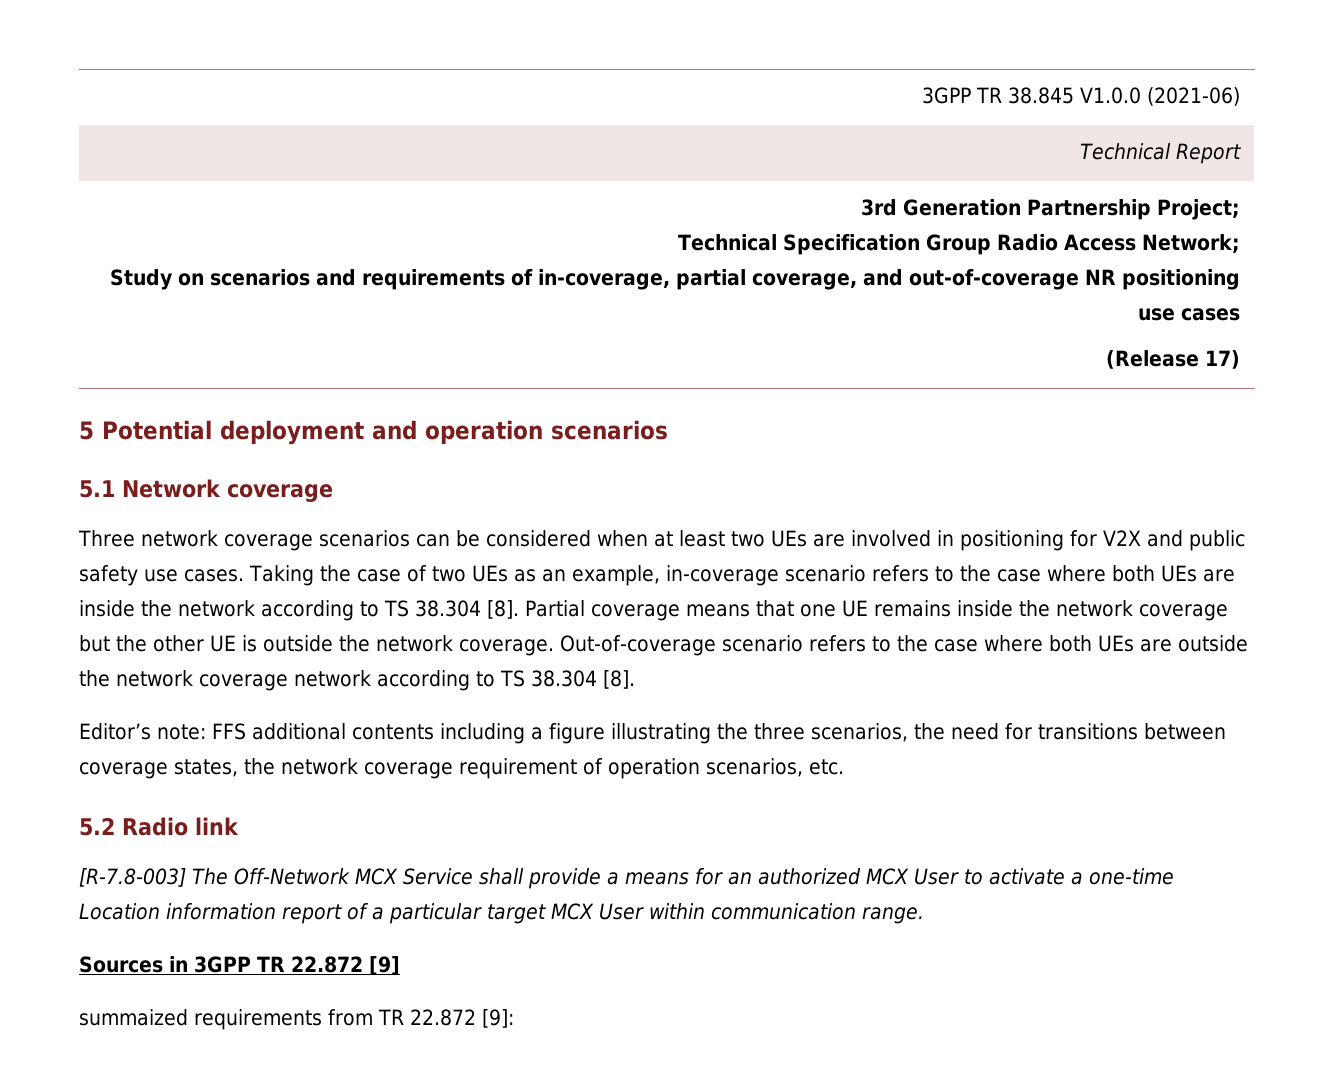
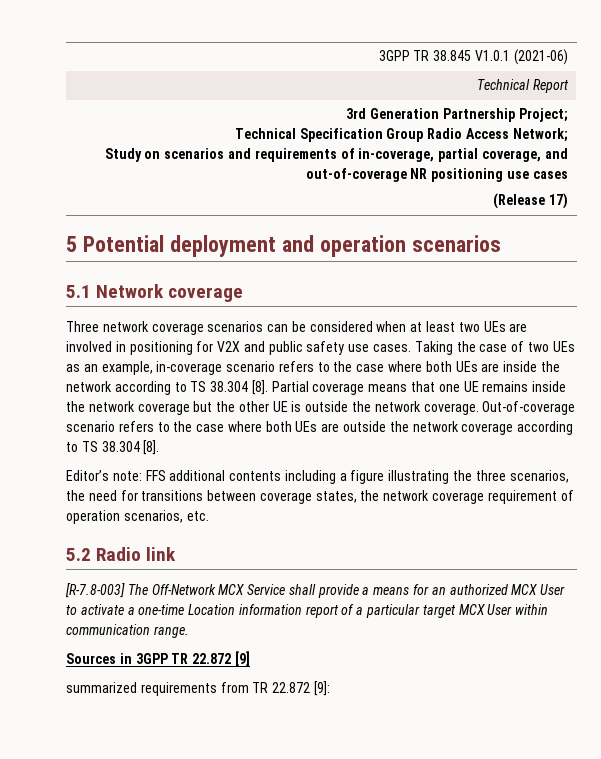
- 3GPP TR 38.845 V1.0.0 (2021-06)
+ 3GPP TR 38.845 V1.0.1 (2021-06)
- Out-of-coverage scenario refers to the case where both UEs are outside the network coverage network according to TS 38.304 [8].
+ Out-of-coverage scenario refers to the case where both UEs are outside the network coverage according to TS 38.304 [8].
- summaized requirements from TR 22.872 [9]:
+ summarized requirements from TR 22.872 [9]:

